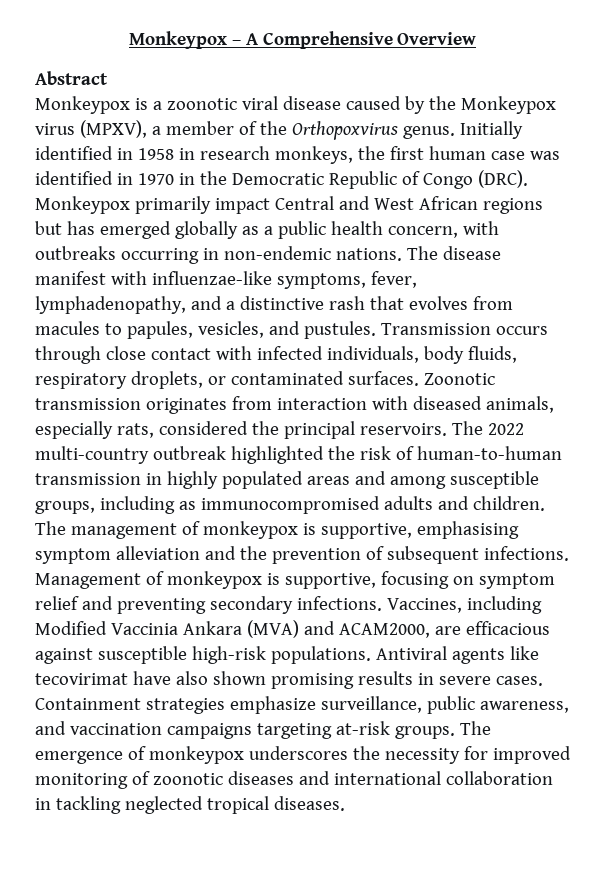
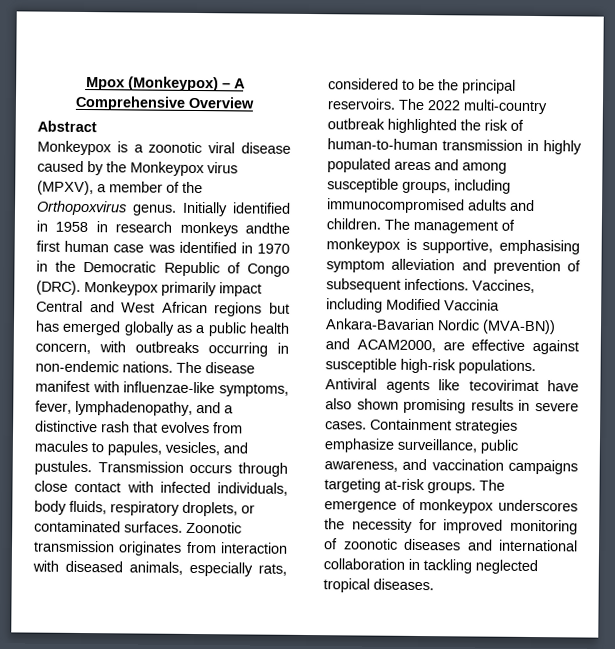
- Monkeypox – A Comprehensive Overview
+ Mpox (Monkeypox) – A Comprehensive Overview
- Initially identified in 1958 in research monkeys, the first human case was identified in 1970 in the Democratic Republic of Congo (DRC).
+ Initially identified in 1958 in research monkeys andthe first human case was identified in 1970 in the Democratic Republic of Congo (DRC).
- Zoonotic transmission originates from interaction with diseased animals, especially rats, considered the principal reservoirs.
+ Zoonotic transmission originates from interaction with diseased animals, especially rats, considered to be the principal reservoirs.
- The 2022 multi-country outbreak highlighted the risk of human-to-human transmission in highly populated areas and among susceptible groups, including as immunocompromised adults and children.
+ The 2022 multi-country outbreak highlighted the risk of human-to-human transmission in highly populated areas and among susceptible groups, including immunocompromised adults and children.
- The management of monkeypox is supportive, emphasising symptom alleviation and the prevention of subsequent infections.
+ The management of monkeypox is supportive, emphasising symptom alleviation and prevention of subsequent infections.
- Management of monkeypox is supportive, focusing on symptom relief and preventing secondary infections.
- Vaccines, including Modified Vaccinia Ankara (MVA) and ACAM2000, are efficacious against susceptible high-risk populations.
+ Vaccines, including Modified Vaccinia Ankara-Bavarian Nordic (MVA-BN)) and ACAM2000, are effective against susceptible high-risk populations.

